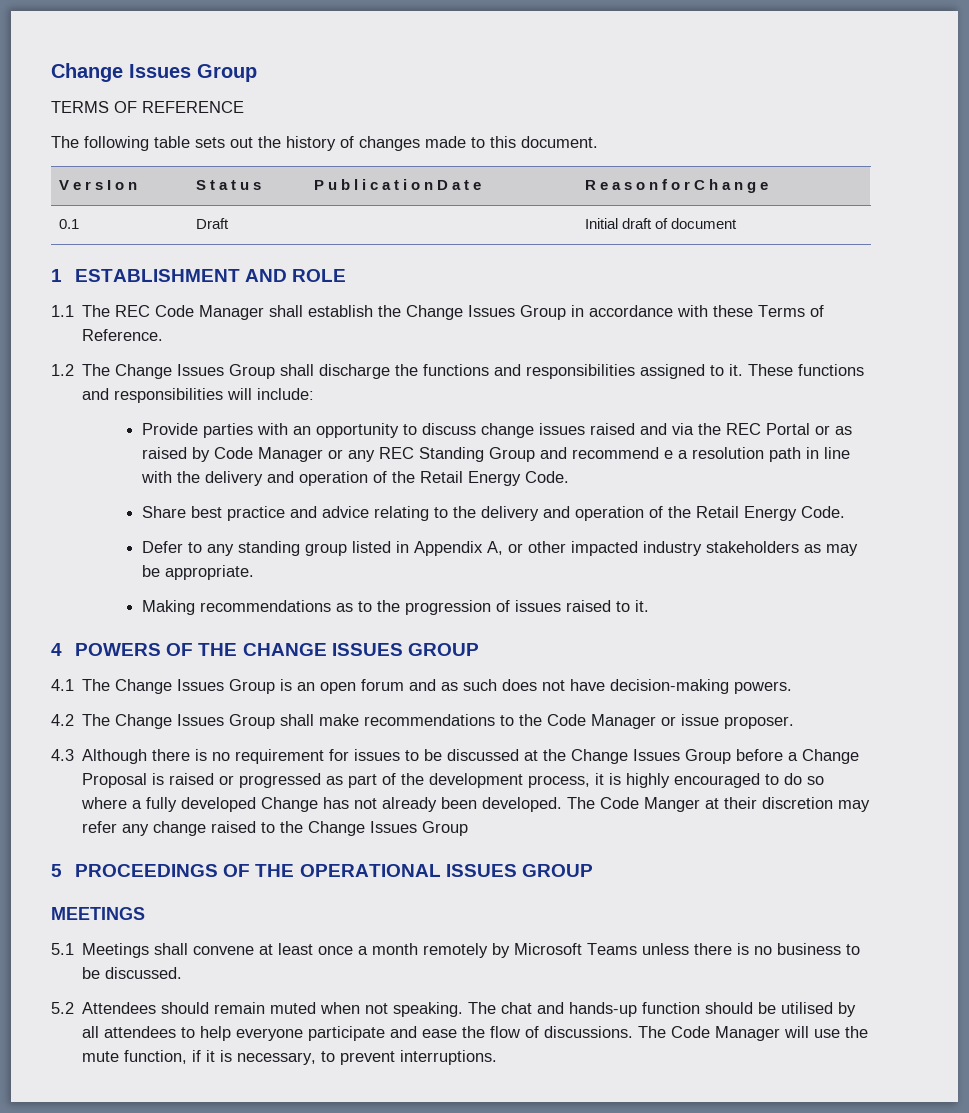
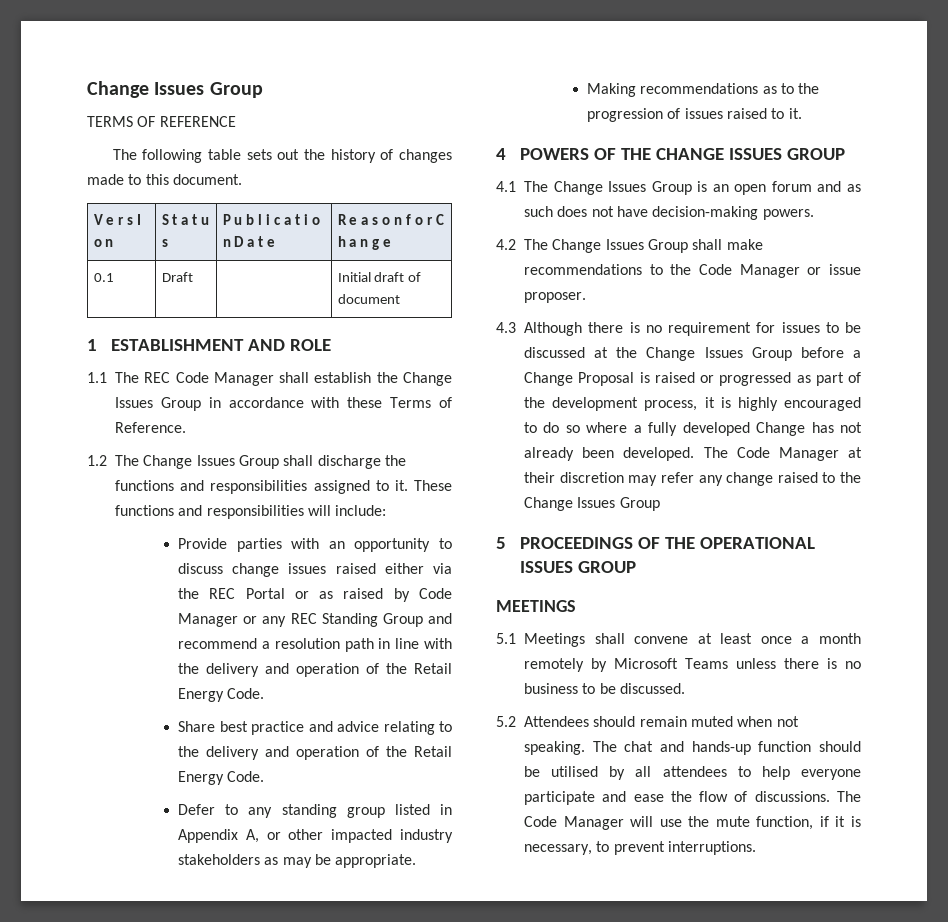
- Provide parties with an opportunity to discuss change issues raised and via the REC Portal or as raised by Code Manager or any REC Standing Group and recommend e a resolution path in line with the delivery and operation of the Retail Energy Code.
+ Provide parties with an opportunity to discuss change issues raised either via the REC Portal or as raised by Code Manager or any REC Standing Group and recommend a resolution path in line with the delivery and operation of the Retail Energy Code.
- The Code Manger at their discretion may refer any change raised to the Change Issues Group
+ The Code Manager at their discretion may refer any change raised to the Change Issues Group

